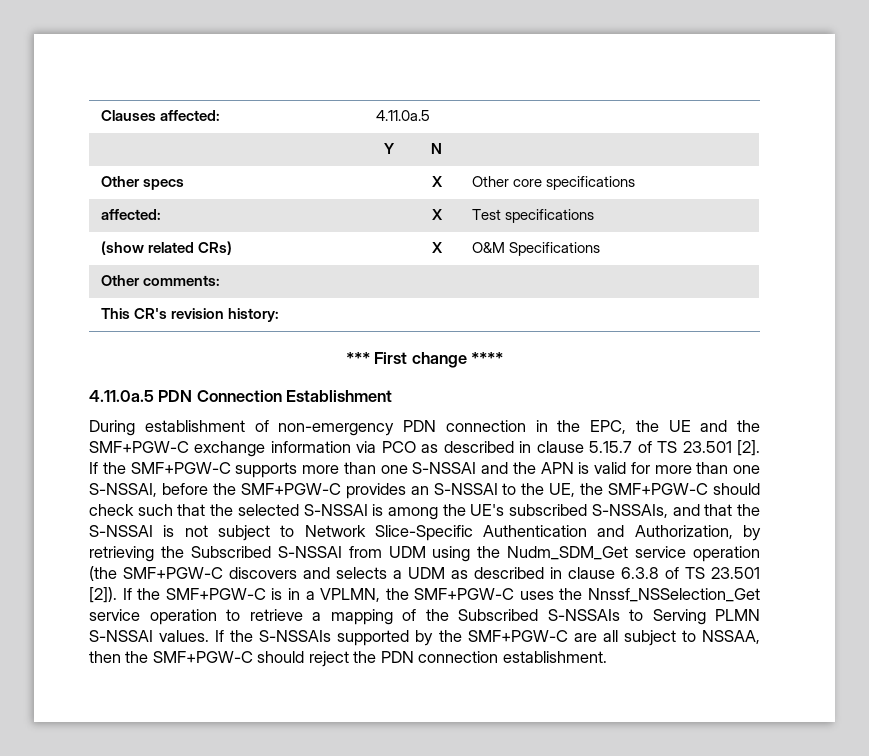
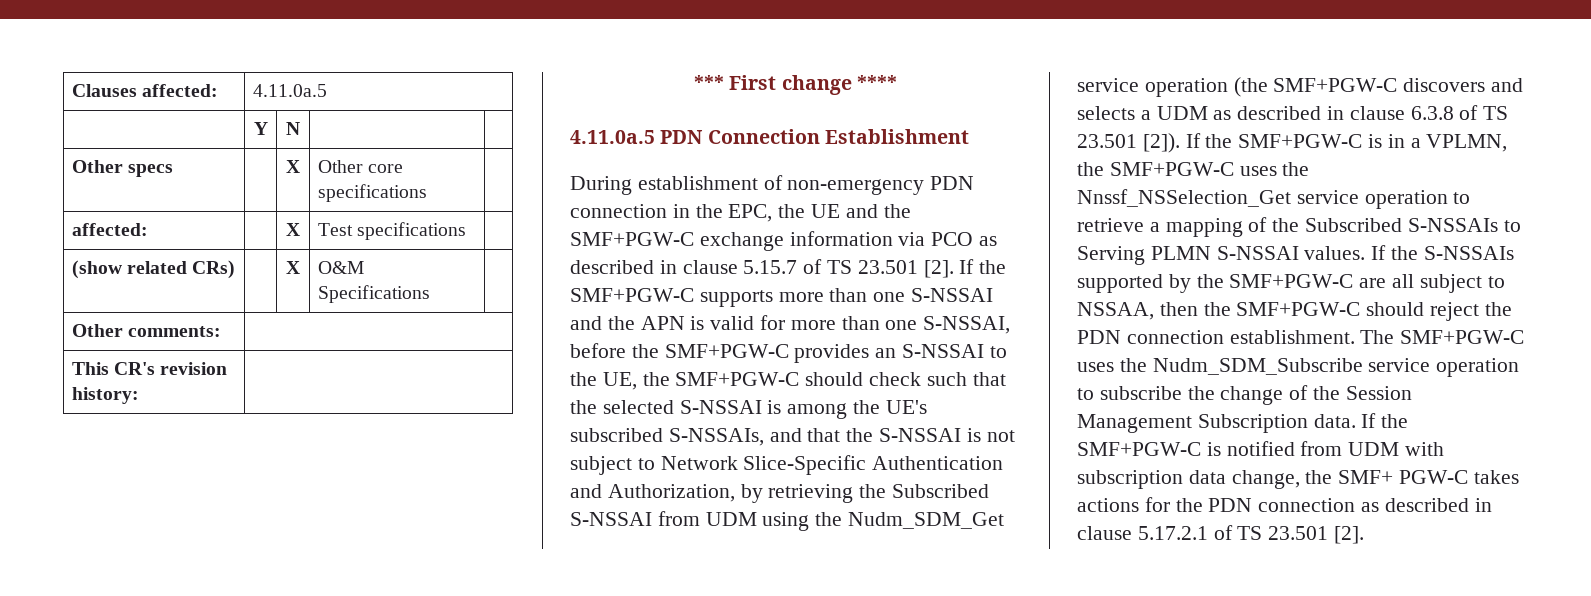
+ The SMF+PGW-C uses the Nudm_SDM_Subscribe service operation to subscribe the change of the Session Management Subscription data. If the SMF+PGW-C is notified from UDM with subscription data change, the SMF+ PGW-C takes actions for the PDN connection as described in clause 5.17.2.1 of TS 23.501 [2].

